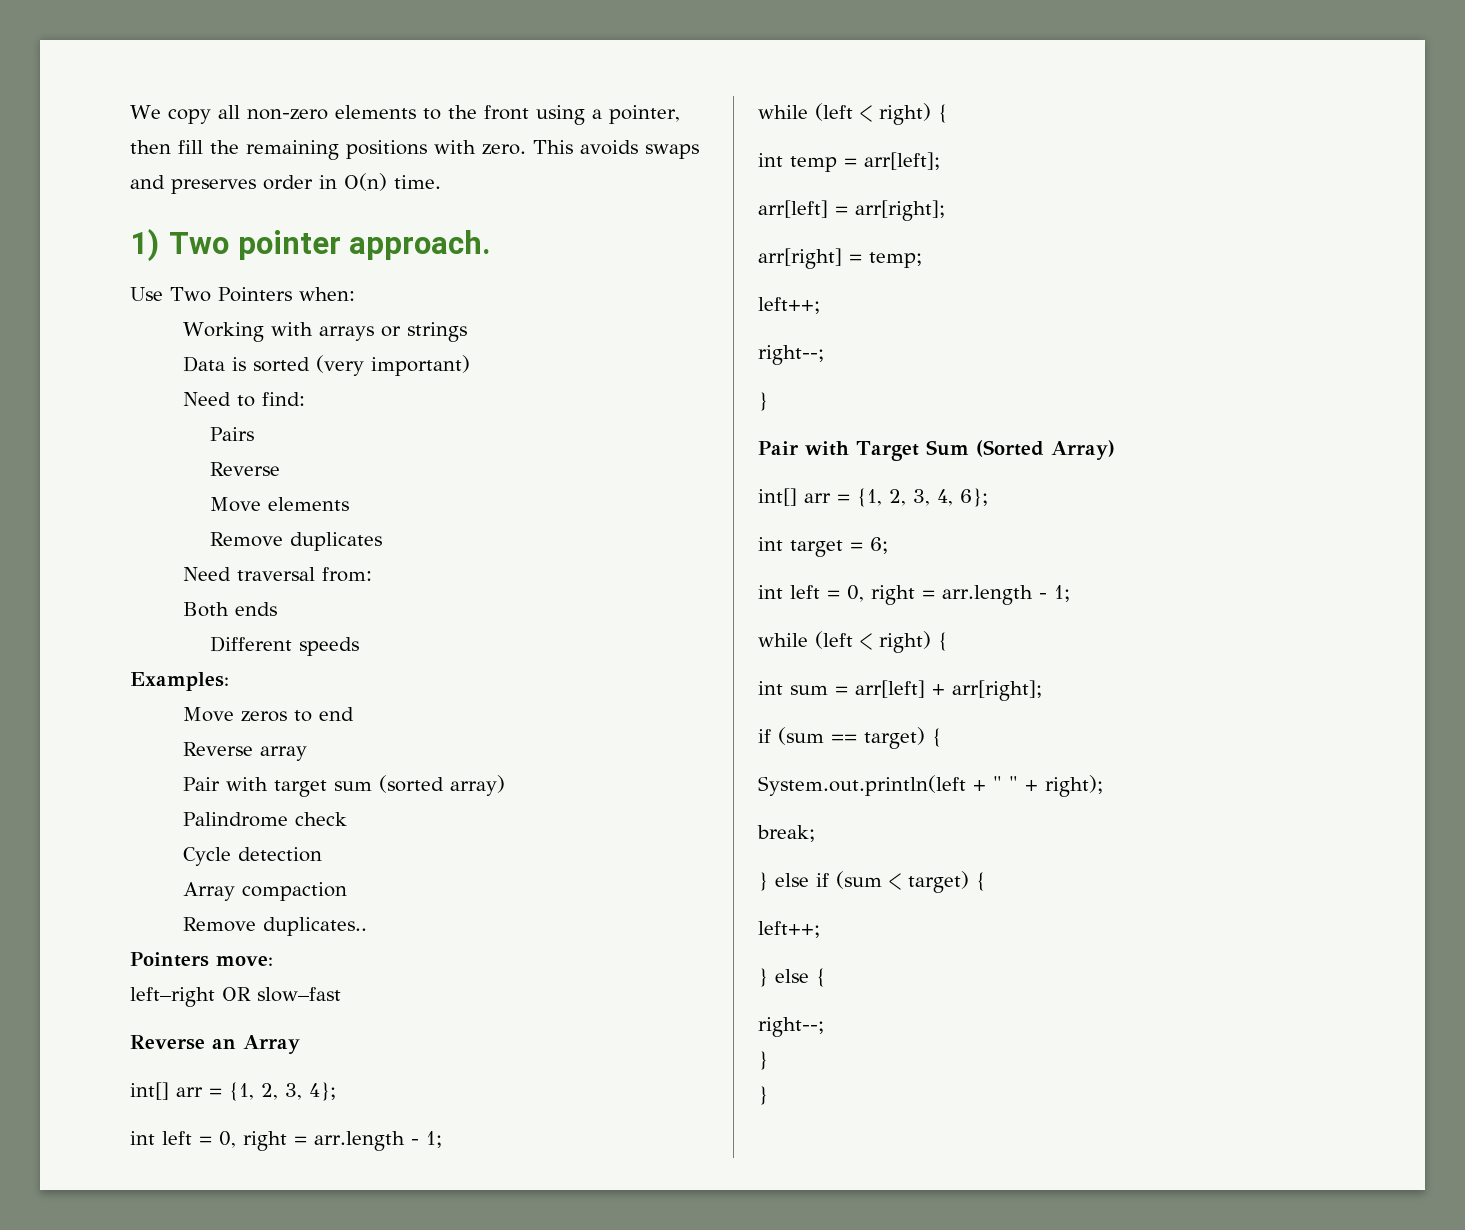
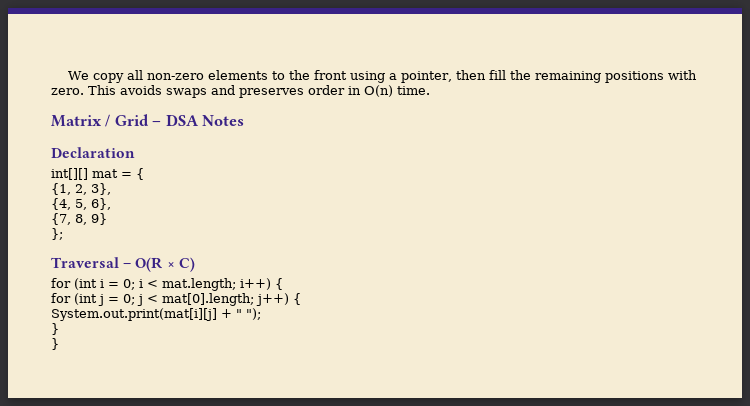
- 1) Two pointer approach.
- Use Two Pointers when:
- Working with arrays or strings
- Data is sorted (very important)
- Need to find:
- Pairs
- Reverse
- Move elements
- Remove duplicates
- Need traversal from:
- Both ends
- Different speeds
- Examples:
- Move zeros to end
- Reverse array
- Pair with target sum (sorted array)
- Palindrome check
- Cycle detection
- Array compaction
- Remove duplicates..
- Pointers move:
- left–right OR slow–fast
- Reverse an Array
- int[] arr = {1, 2, 3, 4};
- int left = 0, right = arr.length - 1;
- while (left < right) {
- int temp = arr[left];
- arr[left] = arr[right];
- arr[right] = temp;
- left++;
- right--;
- }
- Pair with Target Sum (Sorted Array)
- int[] arr = {1, 2, 3, 4, 6};
- int target = 6;
- int left = 0, right = arr.length - 1;
- while (left < right) {
- int sum = arr[left] + arr[right];
- if (sum == target) {
- System.out.println(left + " " + right);
- break;
- } else if (sum < target) {
- left++;
- } else {
- right--;
+ Matrix / Grid – DSA Notes
+ Declaration
+ int[][] mat = {
+ {1, 2, 3},
+ {4, 5, 6},
+ {7, 8, 9}
+ };
+ Traversal – O(R × C)
+ for (int i = 0; i < mat.length; i++) {
+ for (int j = 0; j < mat[0].length; j++) {
+ System.out.print(mat[i][j] + " ");

